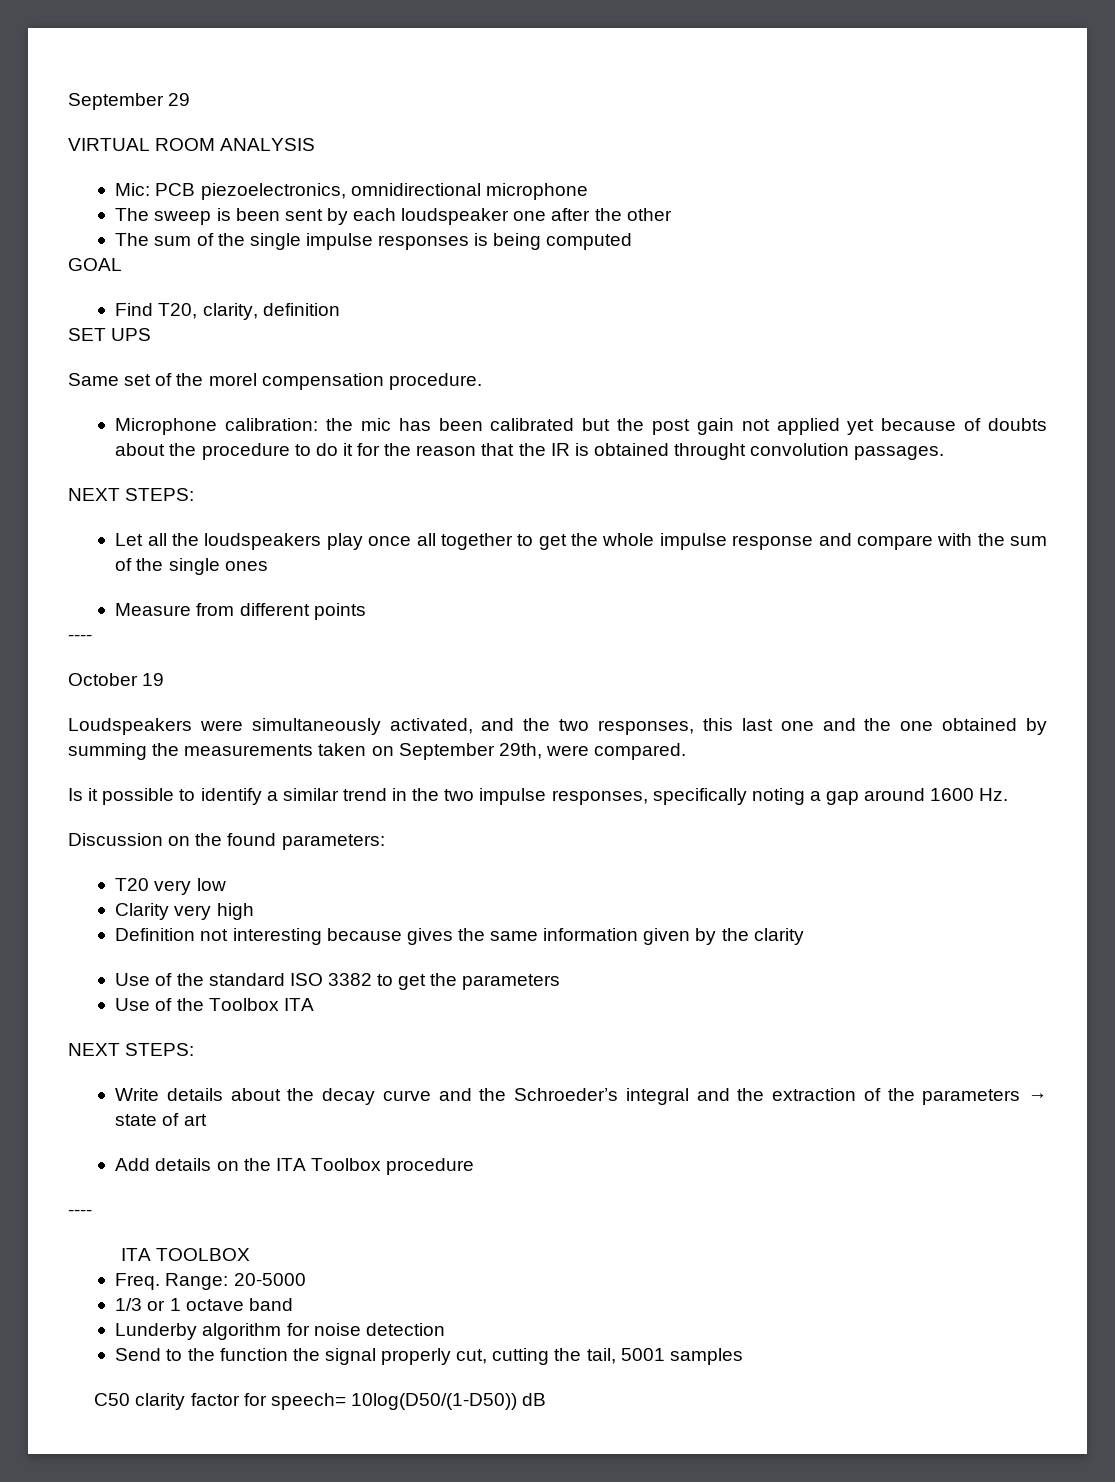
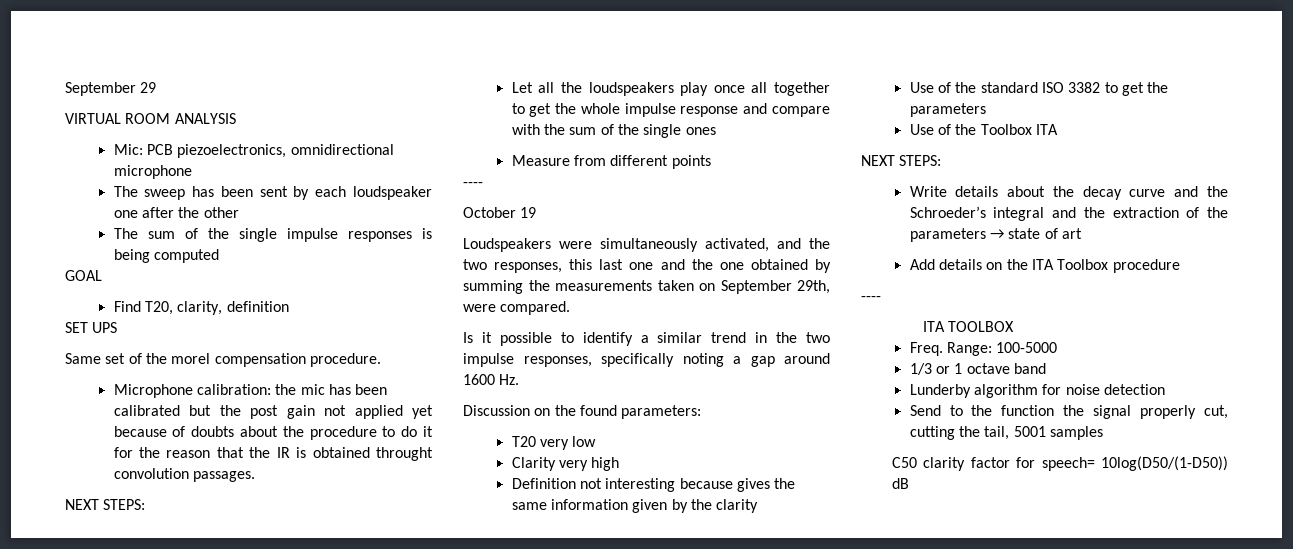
- The sweep is been sent by each loudspeaker one after the other
+ The sweep has been sent by each loudspeaker one after the other
- Range: 20-5000
+ Range: 100-5000

